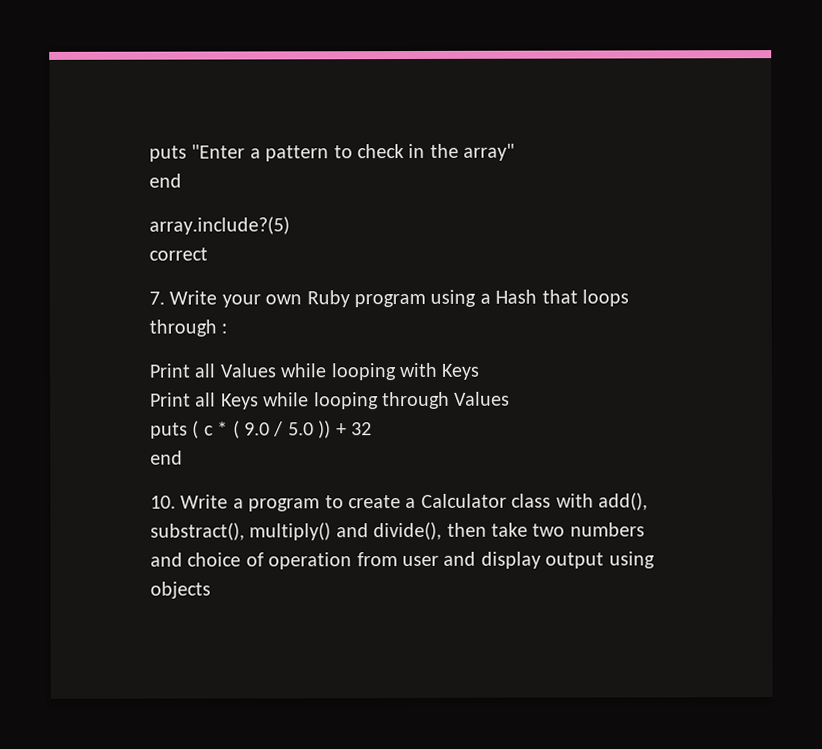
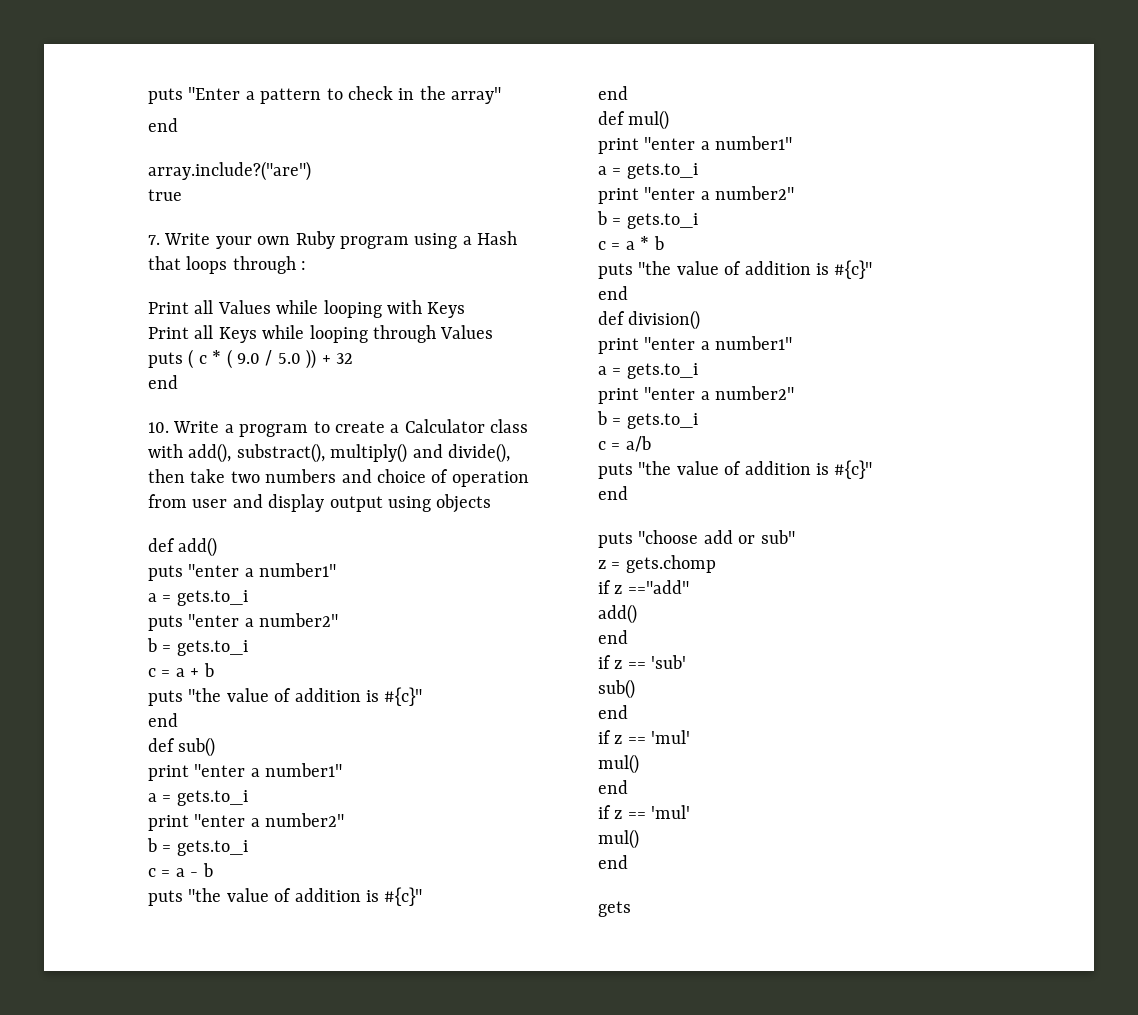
- array.include?(5)
- correct
+ array.include?("are")
+ true
+ def add()
+ puts "enter a number1"
+ a = gets.to_i
+ puts "enter a number2"
+ b = gets.to_i
+ c = a + b
+ puts "the value of addition is #{c}"
+ end
+ def sub()
+ print "enter a number1"
+ a = gets.to_i
+ print "enter a number2"
+ b = gets.to_i
+ c = a - b
+ puts "the value of addition is #{c}"
+ end
+ def mul()
+ print "enter a number1"
+ a = gets.to_i
+ print "enter a number2"
+ b = gets.to_i
+ c = a * b
+ puts "the value of addition is #{c}"
+ end
+ def division()
+ print "enter a number1"
+ a = gets.to_i
+ print "enter a number2"
+ b = gets.to_i
+ c = a/b
+ puts "the value of addition is #{c}"
+ end
+ puts "choose add or sub"
+ z = gets.chomp
+ if z =="add"
+ add()
+ end
+ if z == 'sub'
+ sub()
+ end
+ if z == 'mul'
+ mul()
+ end
+ if z == 'mul'
+ mul()
+ end
+ gets

